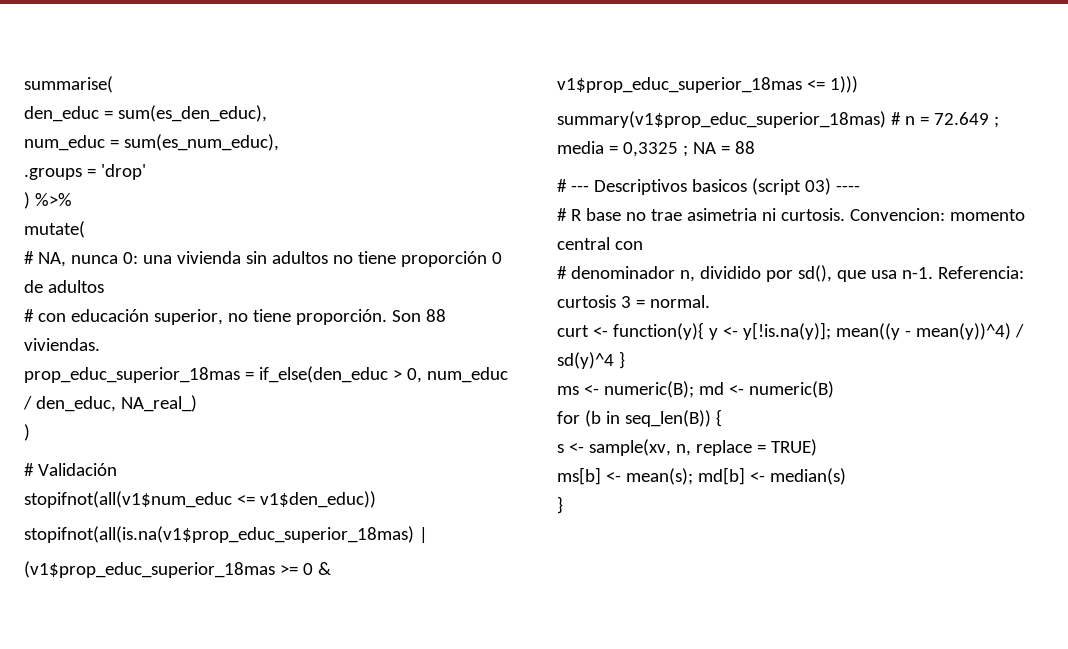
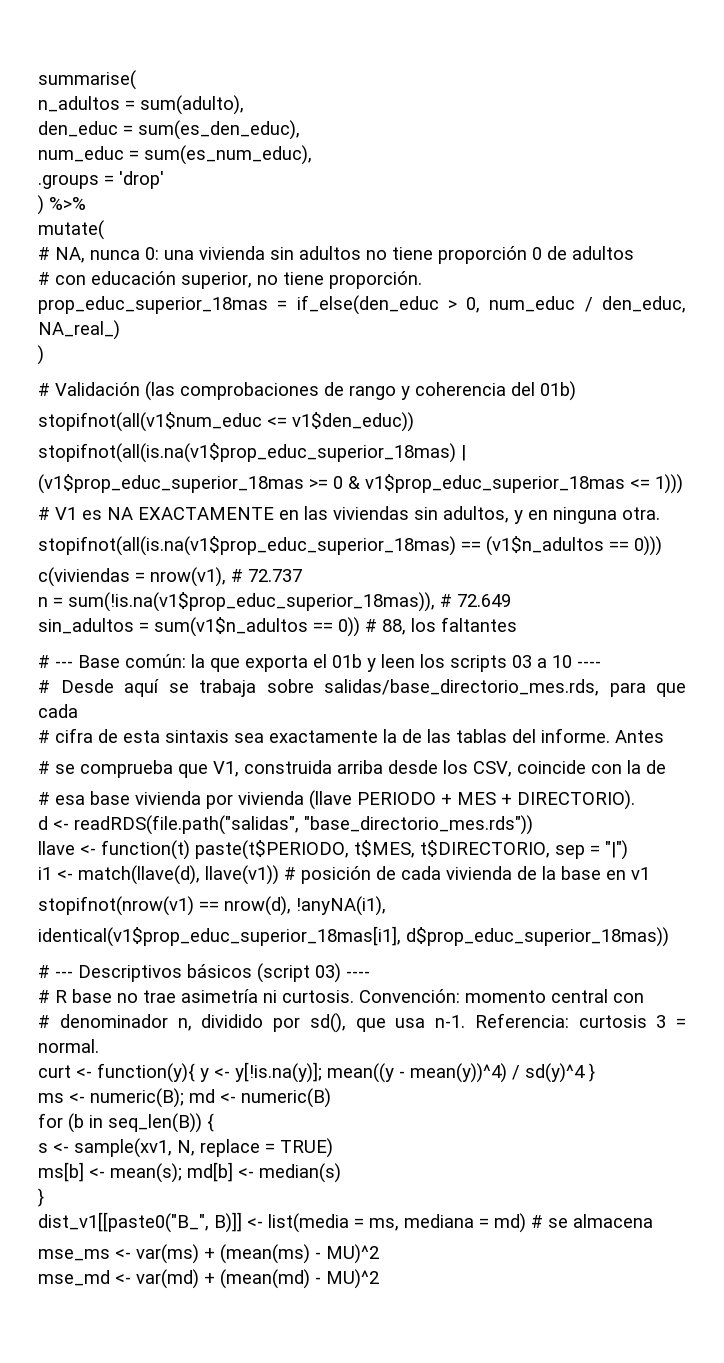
+ n_adultos = sum(adulto),
- Son 88 viviendas.
- # Validación
+ # Validación (las comprobaciones de rango y coherencia del 01b)
- summary(v1$prop_educ_superior_18mas) # n = 72.649 ; media = 0,3325 ; NA = 88
+ # V1 es NA EXACTAMENTE en las viviendas sin adultos, y en ninguna otra.
+ stopifnot(all(is.na(v1$prop_educ_superior_18mas) == (v1$n_adultos == 0)))
+ c(viviendas = nrow(v1), # 72.737
+ n = sum(!is.na(v1$prop_educ_superior_18mas)), # 72.649
+ sin_adultos = sum(v1$n_adultos == 0)) # 88, los faltantes
+ # --- Base común: la que exporta el 01b y leen los scripts 03 a 10 ----
+ # Desde aquí se trabaja sobre salidas/base_directorio_mes.rds, para que cada
+ # cifra de esta sintaxis sea exactamente la de las tablas del informe. Antes
+ # se comprueba que V1, construida arriba desde los CSV, coincide con la de
+ # esa base vivienda por vivienda (llave PERIODO + MES + DIRECTORIO).
+ d <- readRDS(file.path("salidas", "base_directorio_mes.rds"))
+ llave <- function(t) paste(t$PERIODO, t$MES, t$DIRECTORIO, sep = "|")
+ i1 <- match(llave(d), llave(v1)) # posición de cada vivienda de la base en v1
+ stopifnot(nrow(v1) == nrow(d), !anyNA(i1),
+ identical(v1$prop_educ_superior_18mas[i1], d$prop_educ_superior_18mas))
- # --- Descriptivos basicos (script 03) ----
+ # --- Descriptivos básicos (script 03) ----
- # R base no trae asimetria ni curtosis.
+ # R base no trae asimetría ni curtosis.
- Convencion: momento central con
+ Convención: momento central con
- s <- sample(xv, n, replace = TRUE)
+ s <- sample(xv1, N, replace = TRUE)
+ dist_v1[[paste0("B_", B)]] <- list(media = ms, mediana = md) # se almacena
+ mse_ms <- var(ms) + (mean(ms) - MU)^2
+ mse_md <- var(md) + (mean(md) - MU)^2

